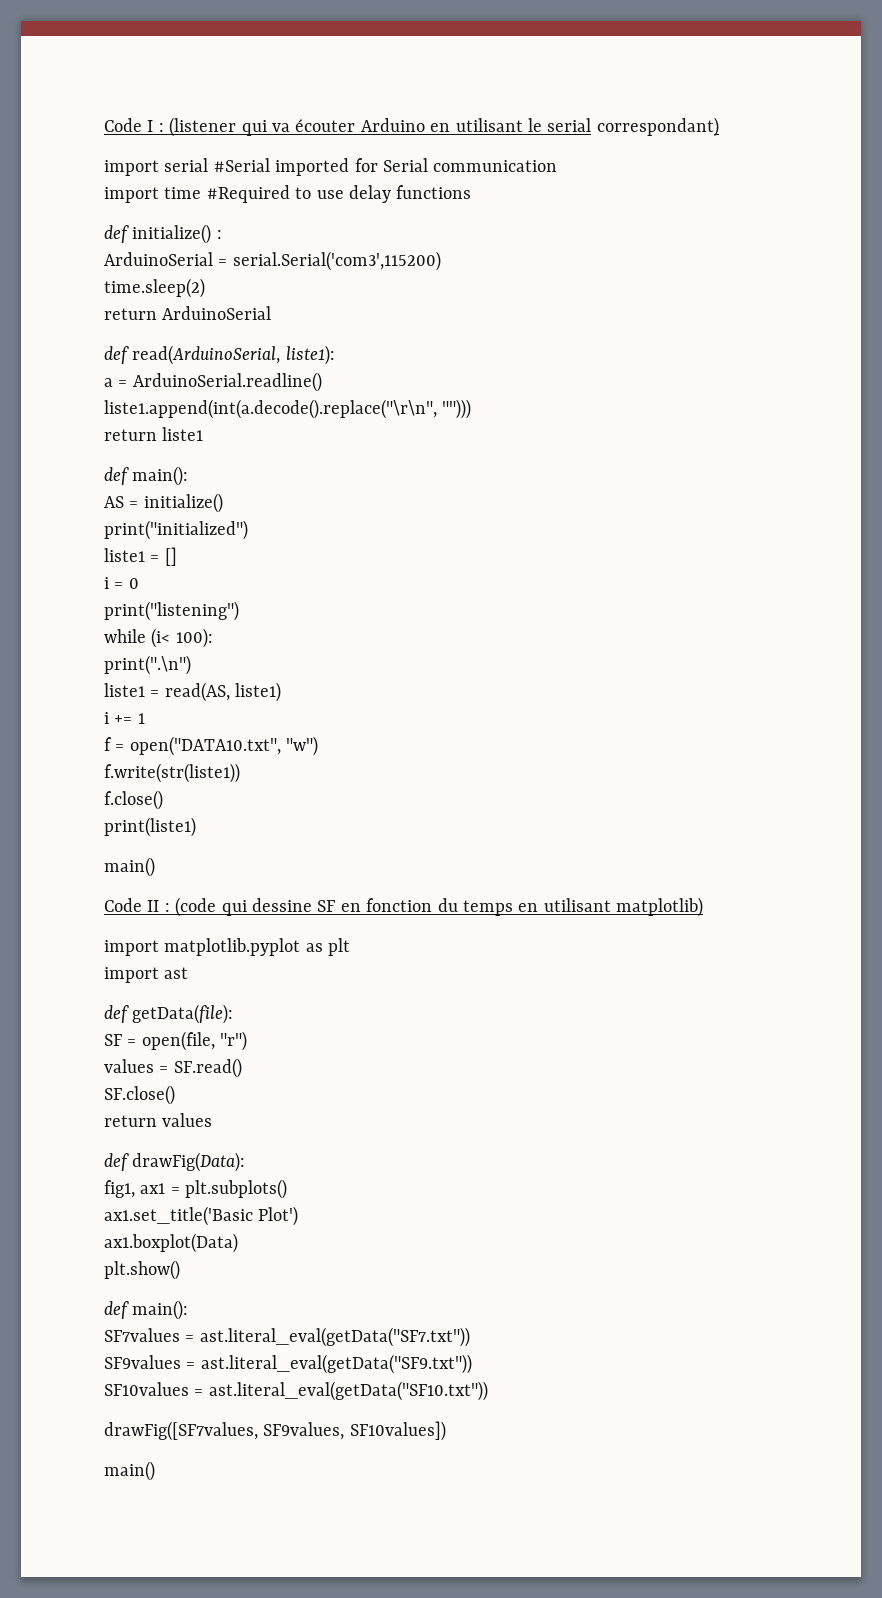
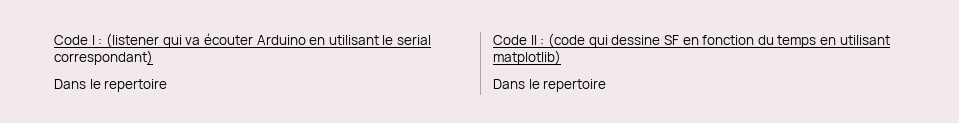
  Code I : (listener qui va écouter Arduino en utilisant le serial correspondant)
- import serial #Serial imported for Serial communication
- import time #Required to use delay functions
- def initialize() :
- ArduinoSerial = serial.Serial('com3',115200)
- time.sleep(2)
- return ArduinoSerial
- def read(ArduinoSerial, liste1):
- a = ArduinoSerial.readline()
- liste1.append(int(a.decode().replace("\r\n", "")))
- return liste1
- def main():
- AS = initialize()
- print("initialized")
- liste1 = []
- i = 0
- print("listening")
- while (i< 100):
- print(".\n")
- liste1 = read(AS, liste1)
- i += 1
- f = open("DATA10.txt", "w")
- f.write(str(liste1))
- f.close()
- print(liste1)
- main()
+ Dans le repertoire
  Code II : (code qui dessine SF en fonction du temps en utilisant matplotlib)
- import matplotlib.pyplot as plt
- import ast
- def getData(file):
- SF = open(file, "r")
- values = SF.read()
- SF.close()
- return values
- def drawFig(Data):
- fig1, ax1 = plt.subplots()
- ax1.set_title('Basic Plot')
- ax1.boxplot(Data)
- plt.show()
- def main():
- SF7values = ast.literal_eval(getData("SF7.txt"))
- SF9values = ast.literal_eval(getData("SF9.txt"))
- SF10values = ast.literal_eval(getData("SF10.txt"))
- drawFig([SF7values, SF9values, SF10values])
- main()
+ Dans le repertoire

